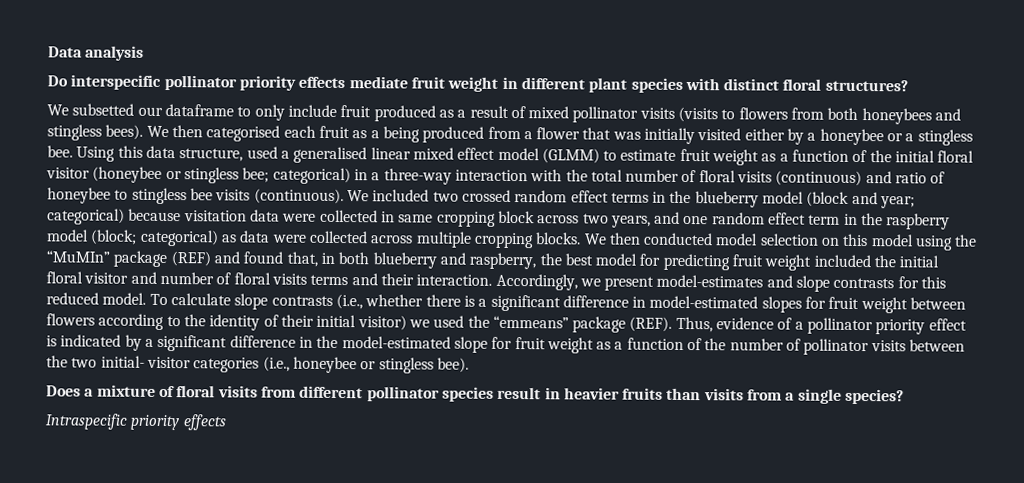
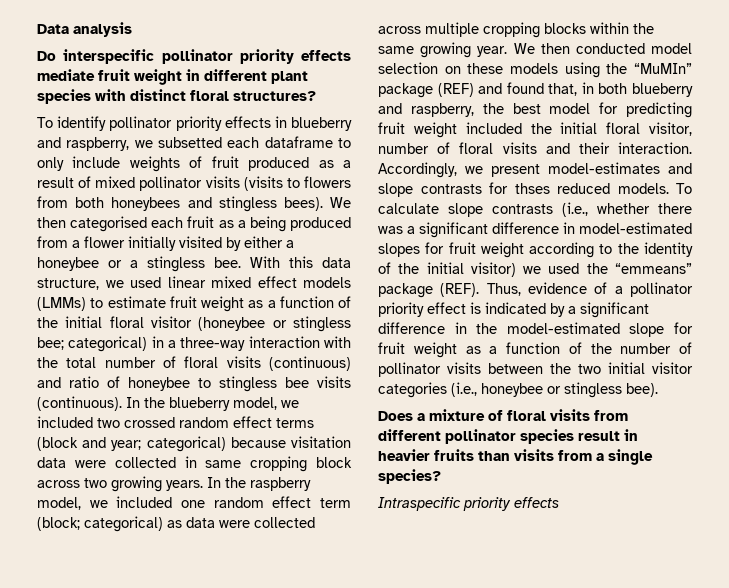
- We subsetted our dataframe to only include fruit produced as a result of mixed pollinator visits (visits to flowers from both honeybees and stingless bees).
+ To identify pollinator priority effects in blueberry and raspberry, we subsetted each dataframe to only include weights of fruit produced as a result of mixed pollinator visits (visits to flowers from both honeybees and stingless bees).
- We then categorised each fruit as a being produced from a flower that was initially visited either by a honeybee or a stingless bee.
+ We then categorised each fruit as a being produced from a flower initially visited by either a honeybee or a stingless bee.
- Using this data structure, used a generalised linear mixed effect model (GLMM) to estimate fruit weight as a function of the initial floral visitor (honeybee or stingless bee; categorical) in a three-way interaction with the total number of floral visits (continuous) and ratio of honeybee to stingless bee visits (continuous).
+ With this data structure, we used linear mixed effect models (LMMs) to estimate fruit weight as a function of the initial floral visitor (honeybee or stingless bee; categorical) in a three-way interaction with the total number of floral visits (continuous) and ratio of honeybee to stingless bee visits (continuous).
- We included two crossed random effect terms in the blueberry model (block and year; categorical) because visitation data were collected in same cropping block across two years, and one random effect term in the raspberry model (block; categorical) as data were collected across multiple cropping blocks.
+ In the blueberry model, we included two crossed random effect terms (block and year; categorical) because visitation data were collected in same cropping block across two growing years. In the raspberry model, we included one random effect term (block; categorical) as data were collected across multiple cropping blocks within the same growing year.
- We then conducted model selection on this model using the “MuMIn” package (REF) and found that, in both blueberry and raspberry, the best model for predicting fruit weight included the initial floral visitor and number of floral visits terms and their interaction.
+ We then conducted model selection on these models using the “MuMIn” package (REF) and found that, in both blueberry and raspberry, the best model for predicting fruit weight included the initial floral visitor, number of floral visits and their interaction.
- Accordingly, we present model-estimates and slope contrasts for this reduced model.
+ Accordingly, we present model-estimates and slope contrasts for thses reduced models.
- To calculate slope contrasts (i.e., whether there is a significant difference in model-estimated slopes for fruit weight between flowers according to the identity of their initial visitor) we used the “emmeans” package (REF).
+ To calculate slope contrasts (i.e., whether there was a significant difference in model-estimated slopes for fruit weight according to the identity of the initial visitor) we used the “emmeans” package (REF).
- Thus, evidence of a pollinator priority effect is indicated by a significant difference in the model-estimated slope for fruit weight as a function of the number of pollinator visits between the two initial- visitor categories (i.e., honeybee or stingless bee).
+ Thus, evidence of a pollinator priority effect is indicated by a significant difference in the model-estimated slope for fruit weight as a function of the number of pollinator visits between the two initial visitor categories (i.e., honeybee or stingless bee).

